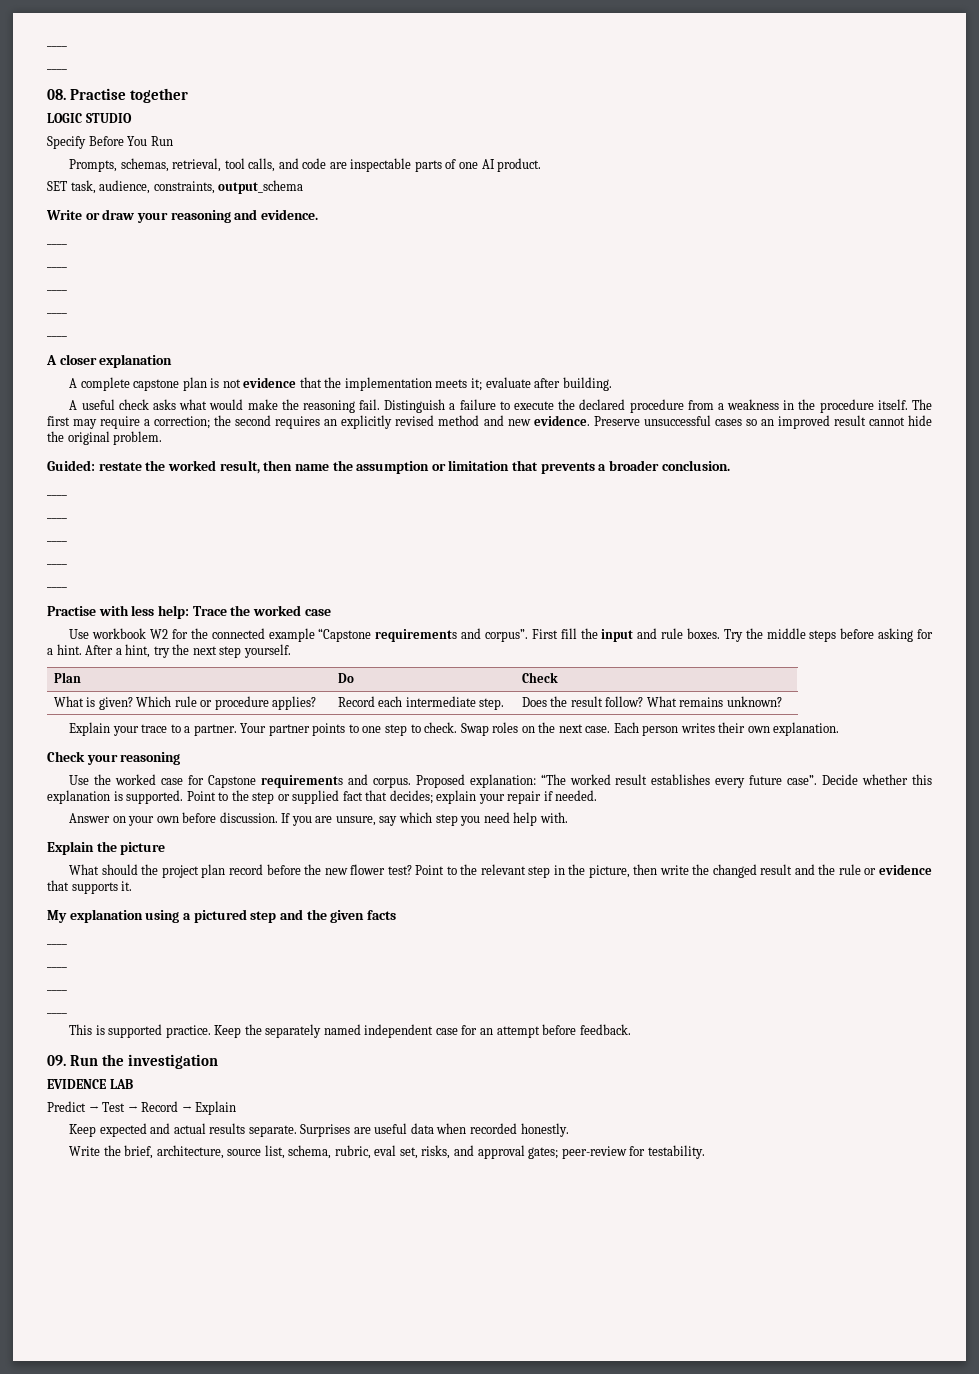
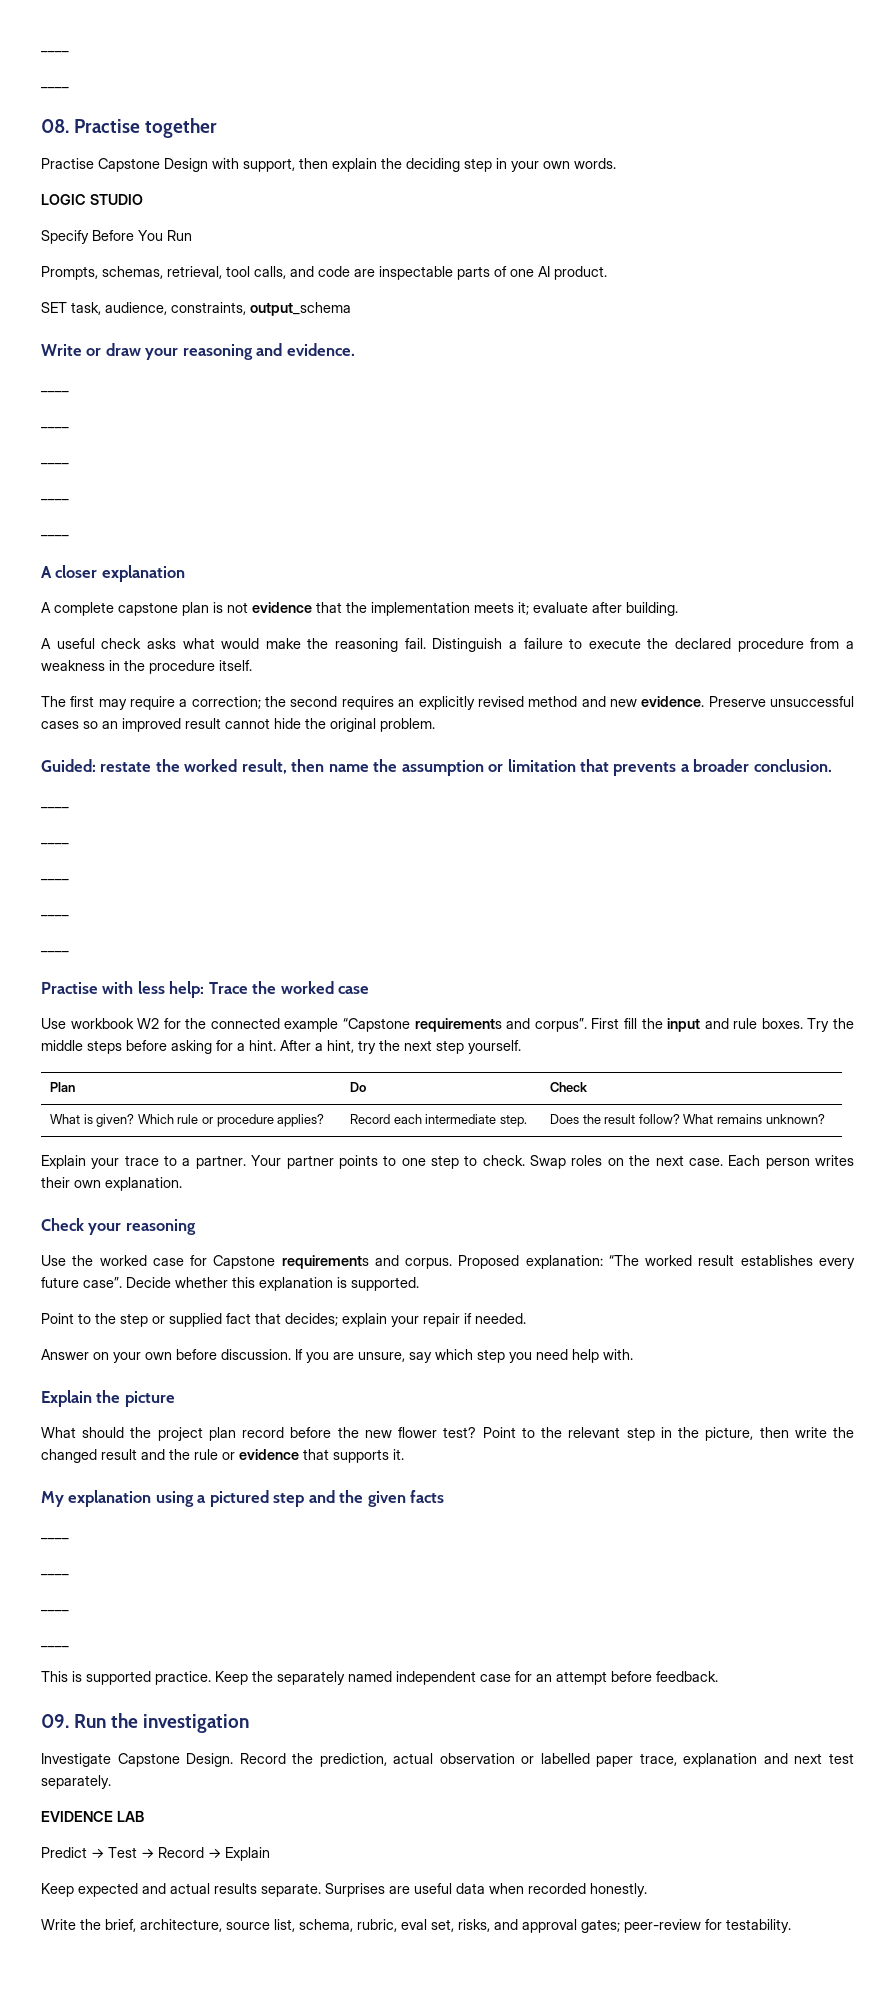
+ Practise Capstone Design with support, then explain the deciding step in your own words.
- Distinguish a failure to execute the declared procedure from a weakness in the procedure itself. The first may require a correction; the second requires an explicitly revised method and new evidence.
+ Distinguish a failure to execute the declared procedure from a weakness in the procedure itself.
+ The first may require a correction; the second requires an explicitly revised method and new evidence.
- Decide whether this explanation is supported. Point to the step or supplied fact that decides; explain your repair if needed.
+ Decide whether this explanation is supported.
+ Point to the step or supplied fact that decides; explain your repair if needed.
+ Investigate Capstone Design. Record the prediction, actual observation or labelled paper trace, explanation and next test separately.

